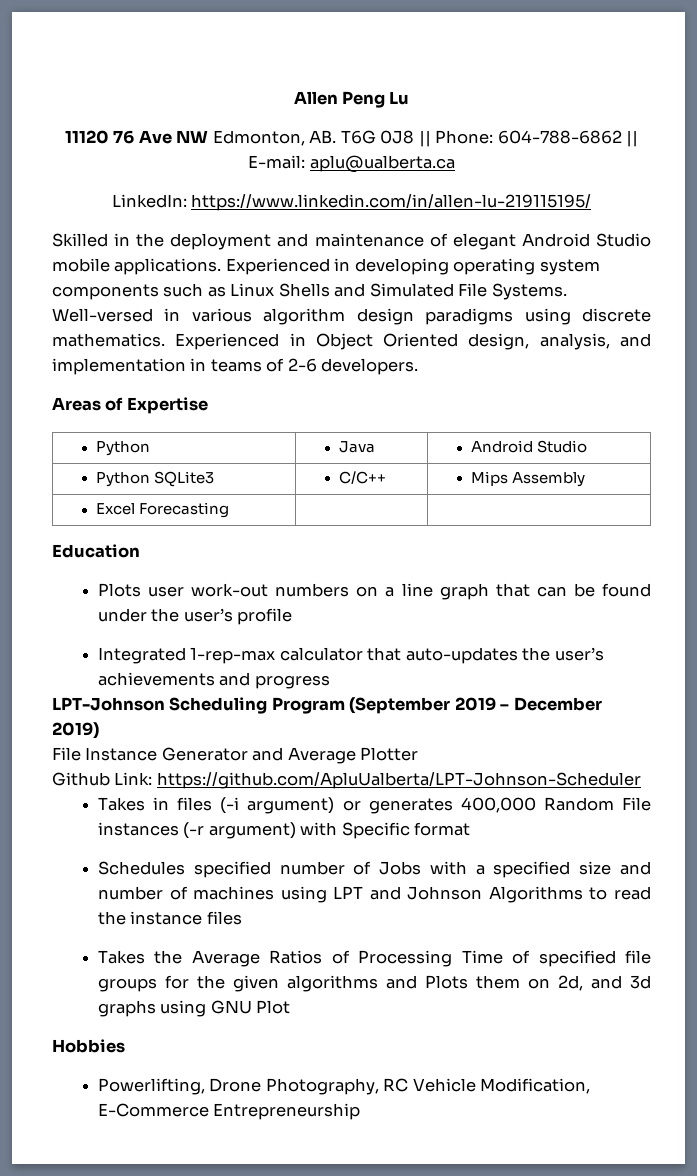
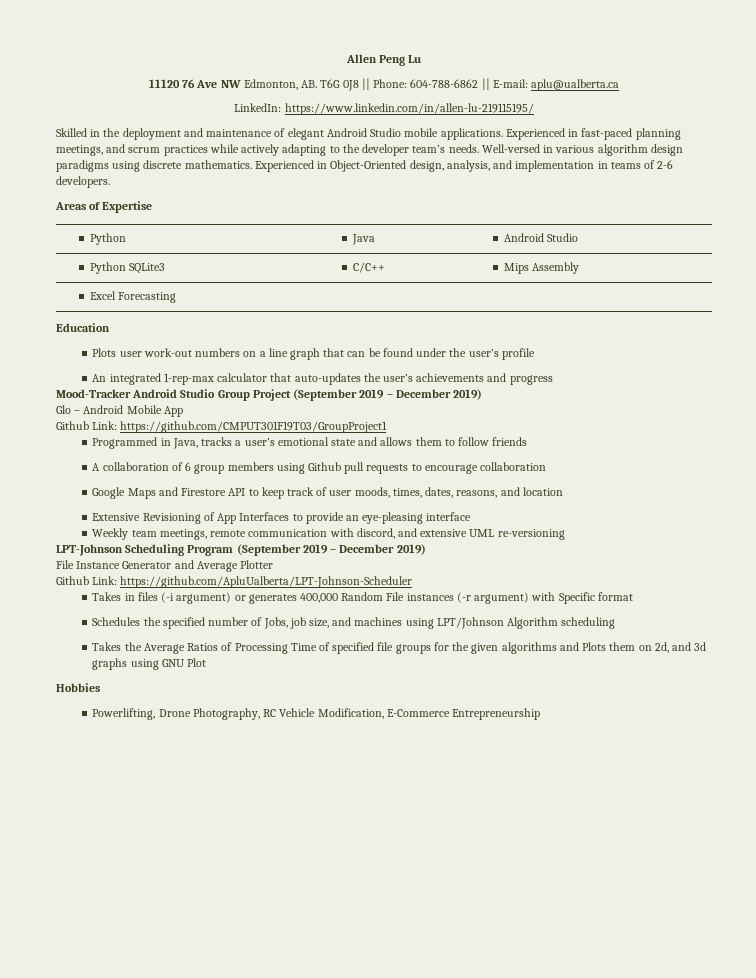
- Experienced in developing operating system components such as Linux Shells and Simulated File Systems.
+ Experienced in fast-paced planning meetings, and scrum practices while actively adapting to the developer team’s needs.
- Experienced in Object Oriented design, analysis, and implementation in teams of 2-6 developers.
+ Experienced in Object-Oriented design, analysis, and implementation in teams of 2-6 developers.
- Integrated 1-rep-max calculator that auto-updates the user’s achievements and progress
+ An integrated 1-rep-max calculator that auto-updates the user’s achievements and progress
+ Mood-Tracker Android Studio Group Project (September 2019 – December 2019)
+ Glo – Android Mobile App
+ Github Link: https://github.com/CMPUT301F19T03/GroupProject1
+ Programmed in Java, tracks a user’s emotional state and allows them to follow friends
+ A collaboration of 6 group members using Github pull requests to encourage collaboration
+ Google Maps and Firestore API to keep track of user moods, times, dates, reasons, and location
+ Extensive Revisioning of App Interfaces to provide an eye-pleasing interface
+ Weekly team meetings, remote communication with discord, and extensive UML re-versioning
- Schedules specified number of Jobs with a specified size and number of machines using LPT and Johnson Algorithms to read the instance files
+ Schedules the specified number of Jobs, job size, and machines using LPT/Johnson Algorithm scheduling

